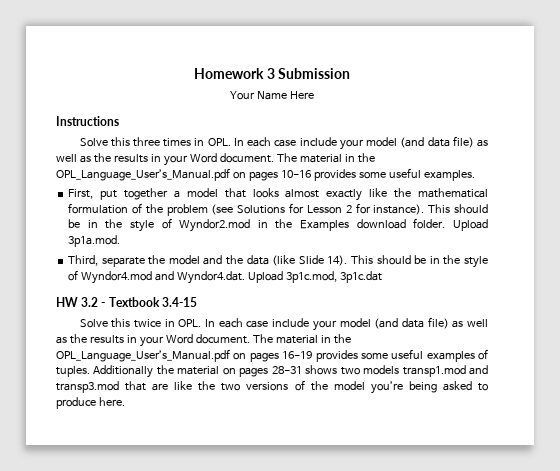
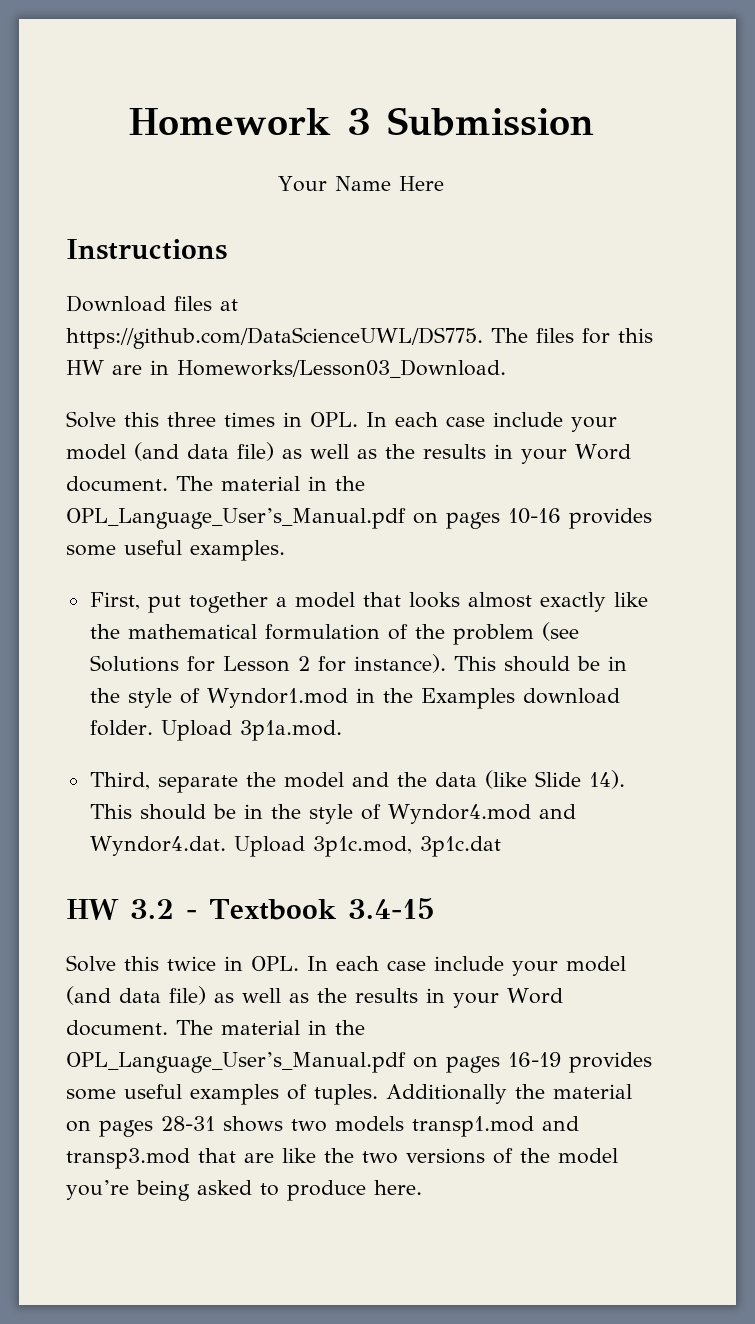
+ Download files at https://github.com/DataScienceUWL/DS775. The files for this HW are in Homeworks/Lesson03_Download.
- This should be in the style of Wyndor2.mod in the Examples download folder.
+ This should be in the style of Wyndor1.mod in the Examples download folder.

